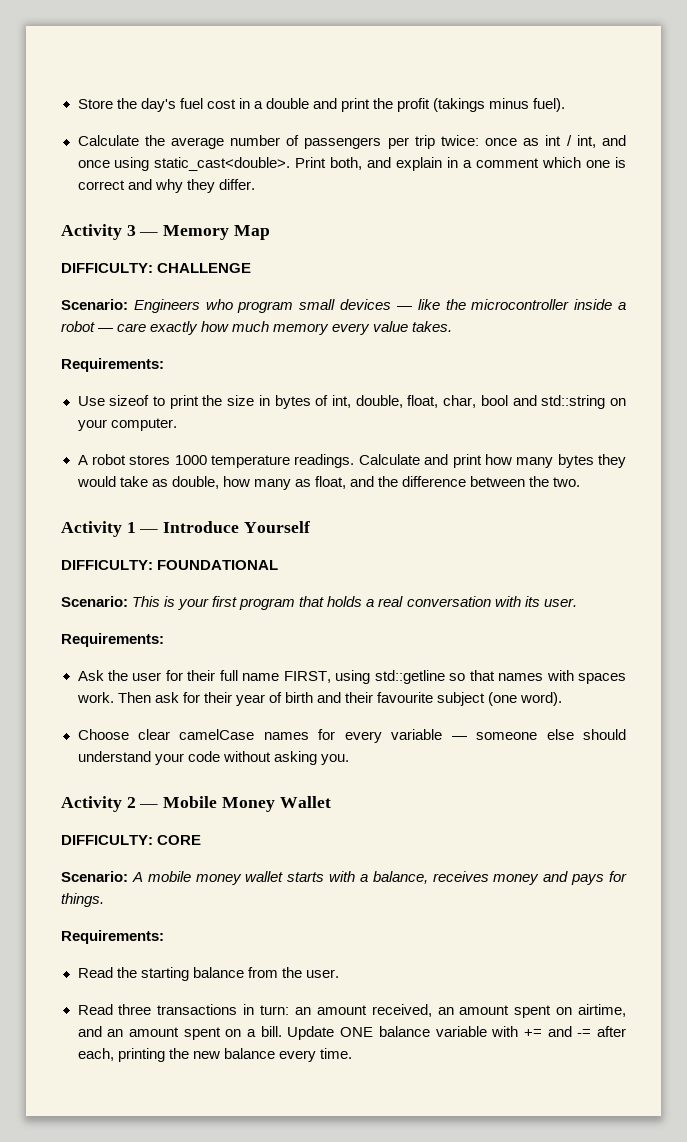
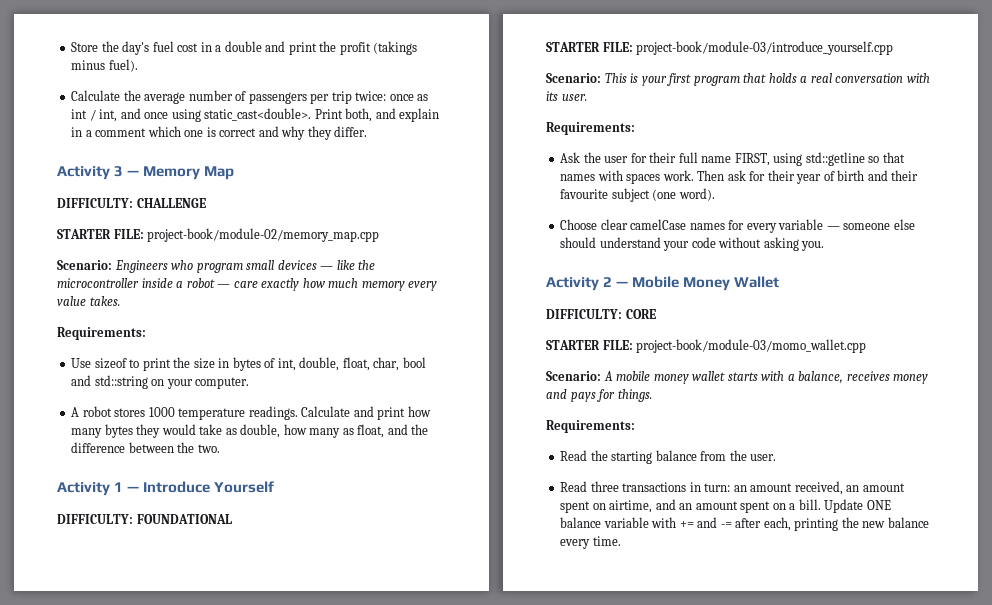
+ STARTER FILE: project-book/module-02/memory_map.cpp
+ STARTER FILE: project-book/module-03/introduce_yourself.cpp
+ STARTER FILE: project-book/module-03/momo_wallet.cpp

